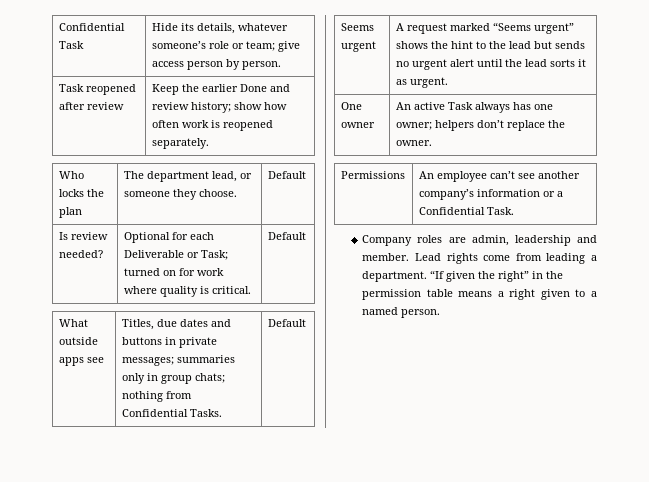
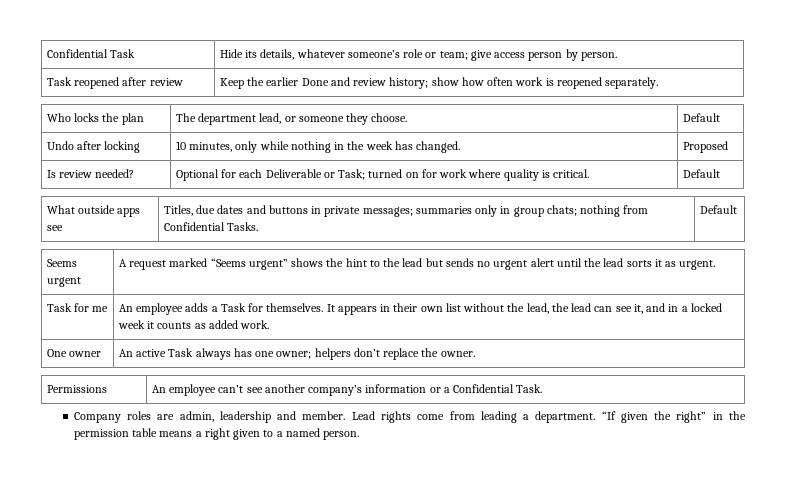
+ Undo after locking | 10 minutes, only while nothing in the week has changed. | Proposed
+ Task for me | An employee adds a Task for themselves. It appears in their own list without the lead, the lead can see it, and in a locked week it counts as added work.

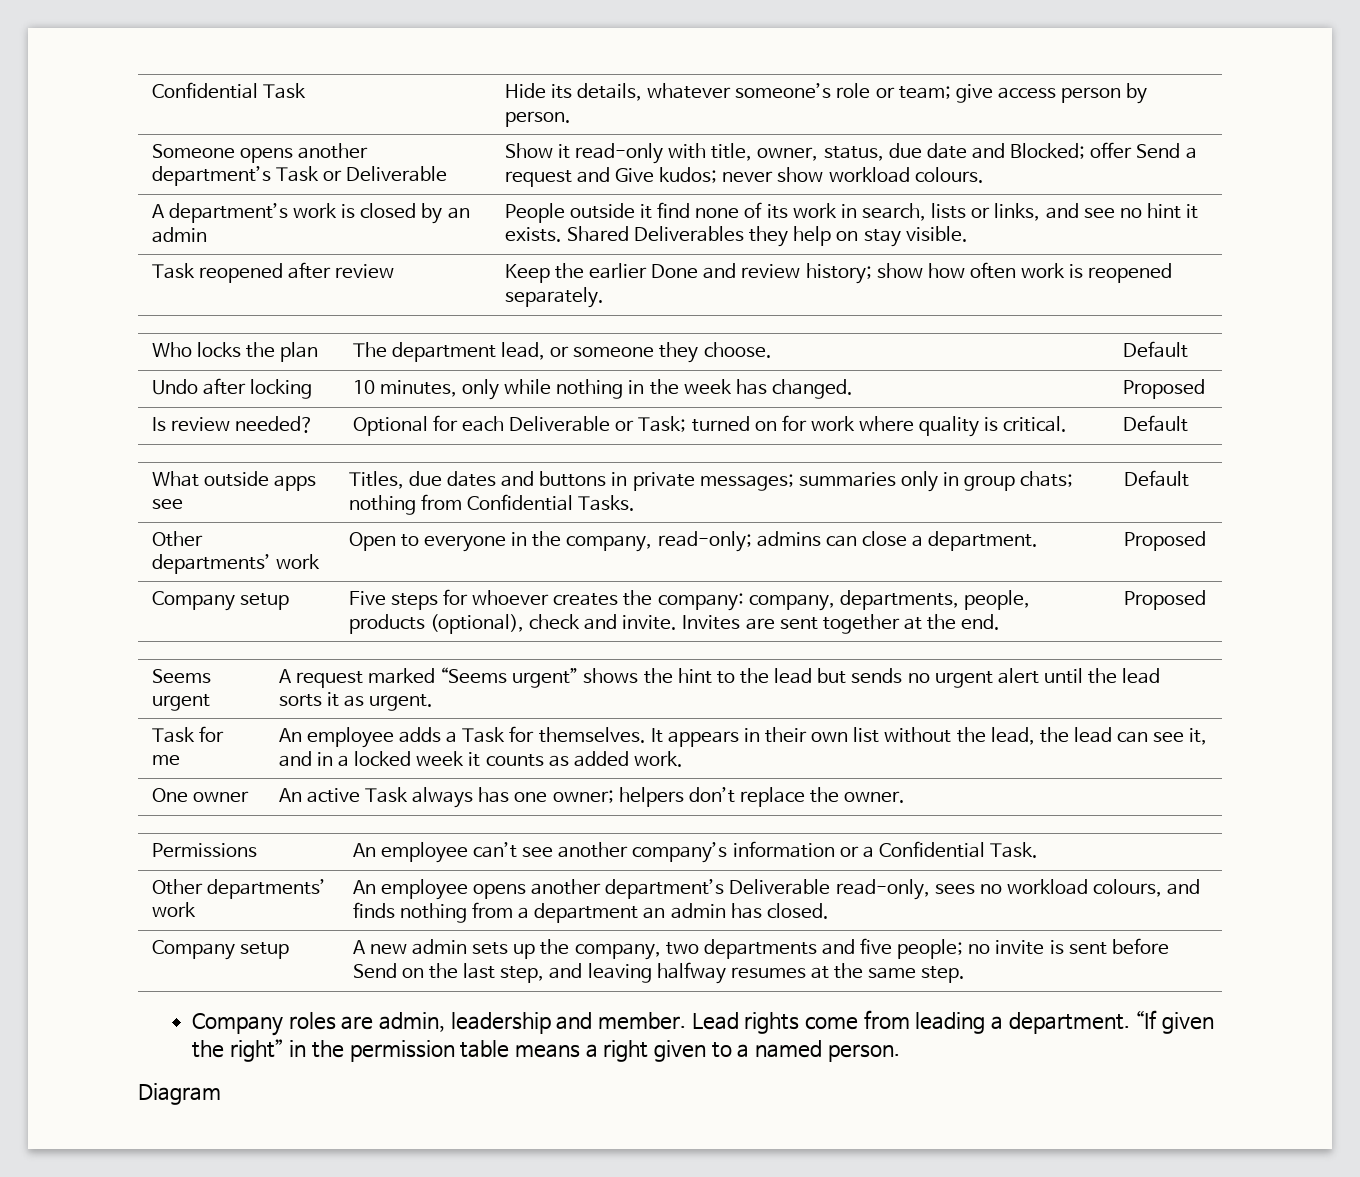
+ Someone opens another department’s Task or Deliverable | Show it read-only with title, owner, status, due date and Blocked; offer Send a request and Give kudos; never show workload colours.
+ A department’s work is closed by an admin | People outside it find none of its work in search, lists or links, and see no hint it exists. Shared Deliverables they help on stay visible.
+ Other departments’ work | Open to everyone in the company, read-only; admins can close a department. | Proposed
+ Company setup | Five steps for whoever creates the company: company, departments, people, products (optional), check and invite. Invites are sent together at the end. | Proposed
+ Other departments’ work | An employee opens another department’s Deliverable read-only, sees no workload colours, and finds nothing from a department an admin has closed.
+ Company setup | A new admin sets up the company, two departments and five people; no invite is sent before Send on the last step, and leaving halfway resumes at the same step.
+ Diagram

